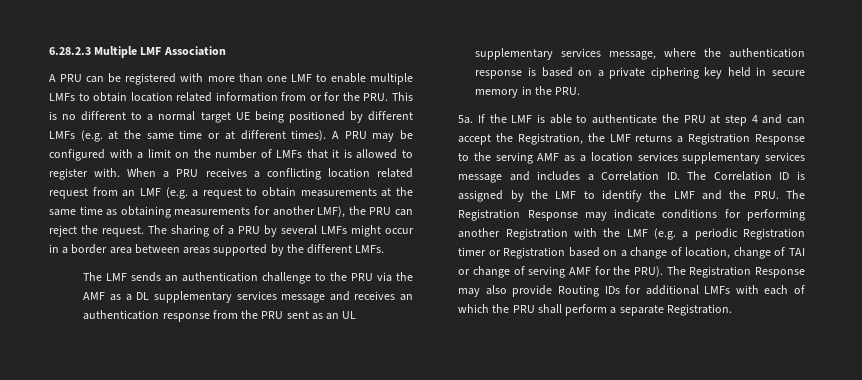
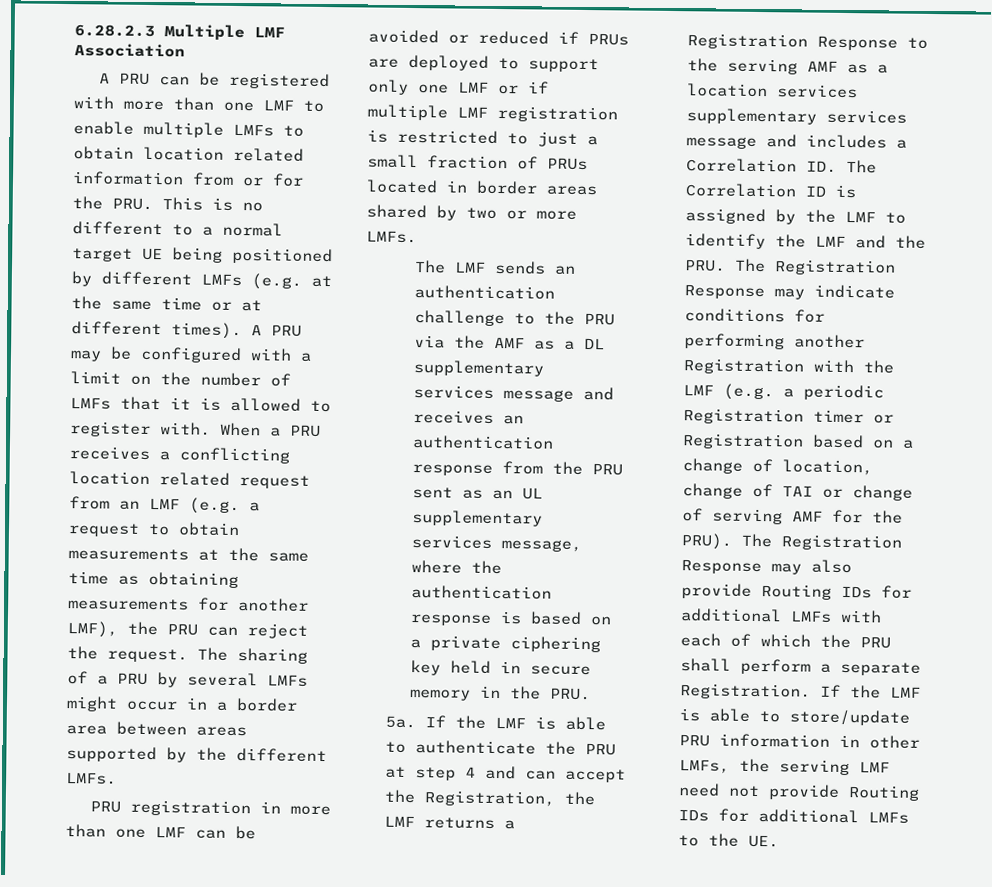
+ PRU registration in more than one LMF can be avoided or reduced if PRUs are deployed to support only one LMF or if multiple LMF registration is restricted to just a small fraction of PRUs located in border areas shared by two or more LMFs.
+ If the LMF is able to store/update PRU information in other LMFs, the serving LMF need not provide Routing IDs for additional LMFs to the UE.

